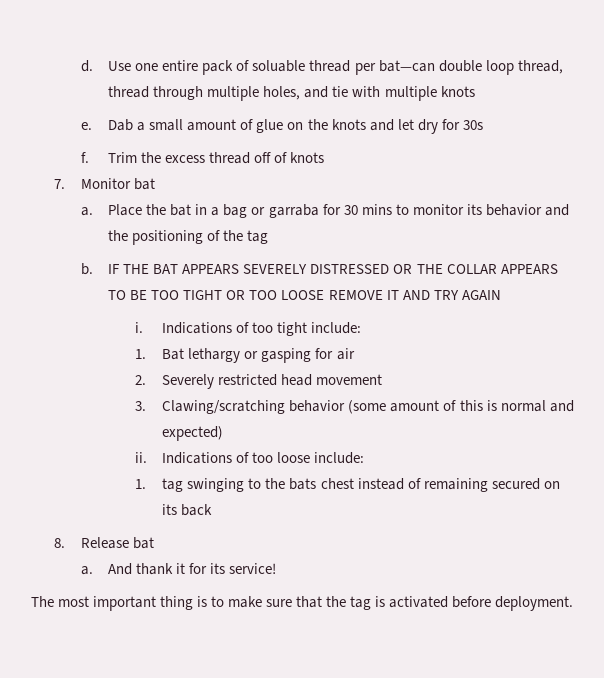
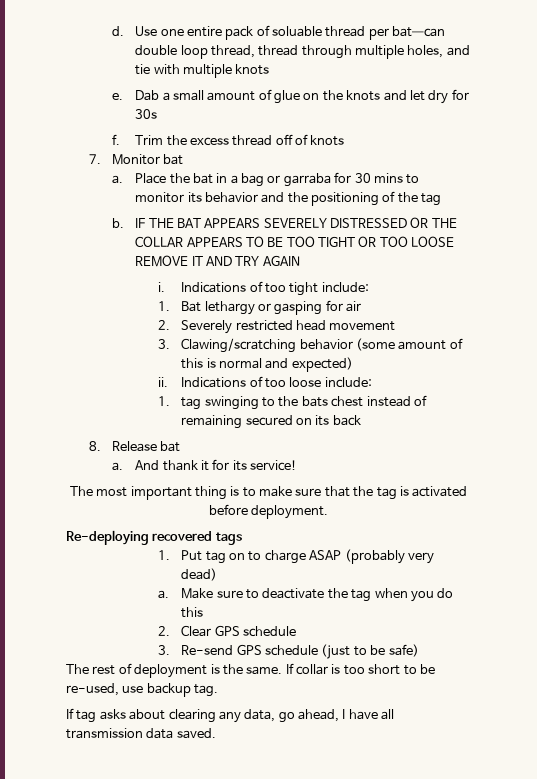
+ Re-deploying recovered tags
+ 1. Put tag on to charge ASAP (probably very dead)
+ a. Make sure to deactivate the tag when you do this
+ 2. Clear GPS schedule
+ 3. Re-send GPS schedule (just to be safe)
+ The rest of deployment is the same. If collar is too short to be re-used, use backup tag.
+ If tag asks about clearing any data, go ahead, I have all transmission data saved.

